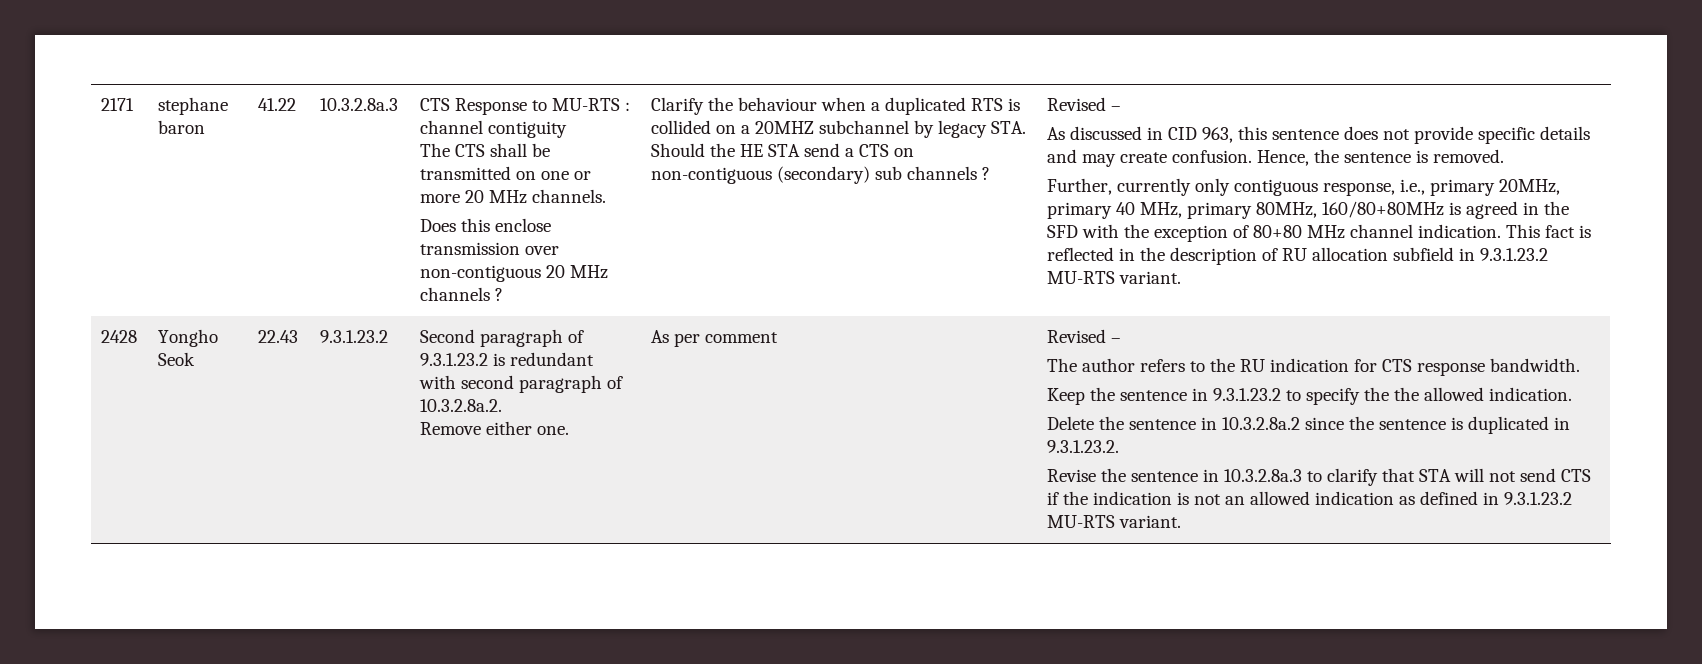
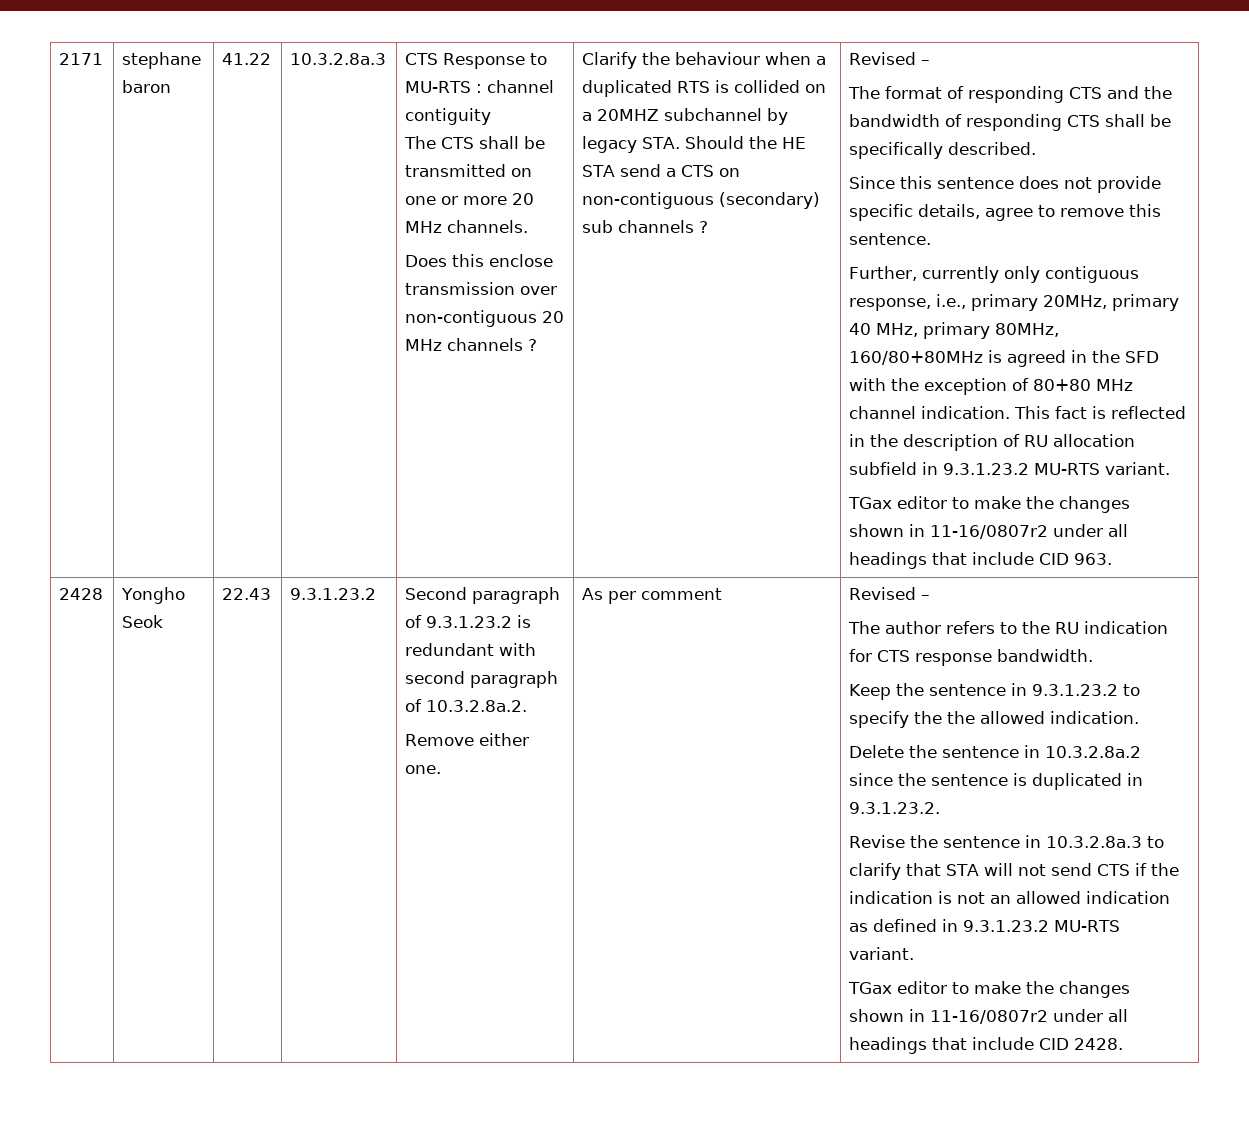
- As discussed in CID 963, this sentence does not provide specific details and may create confusion. Hence, the sentence is removed.
+ The format of responding CTS and the bandwidth of responding CTS shall be specifically described.
+ Since this sentence does not provide specific details, agree to remove this sentence.
+ TGax editor to make the changes shown in 11-16/0807r2 under all headings that include CID 963.
+ TGax editor to make the changes shown in 11-16/0807r2 under all headings that include CID 2428.

